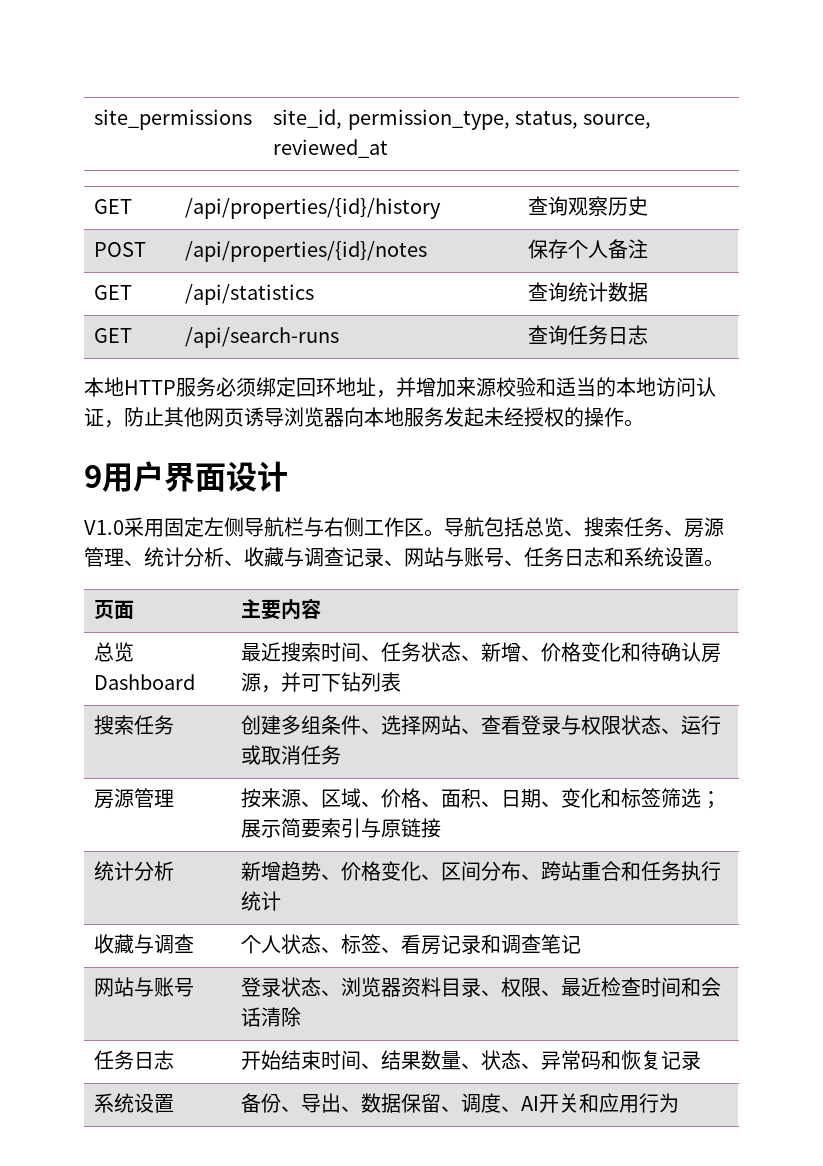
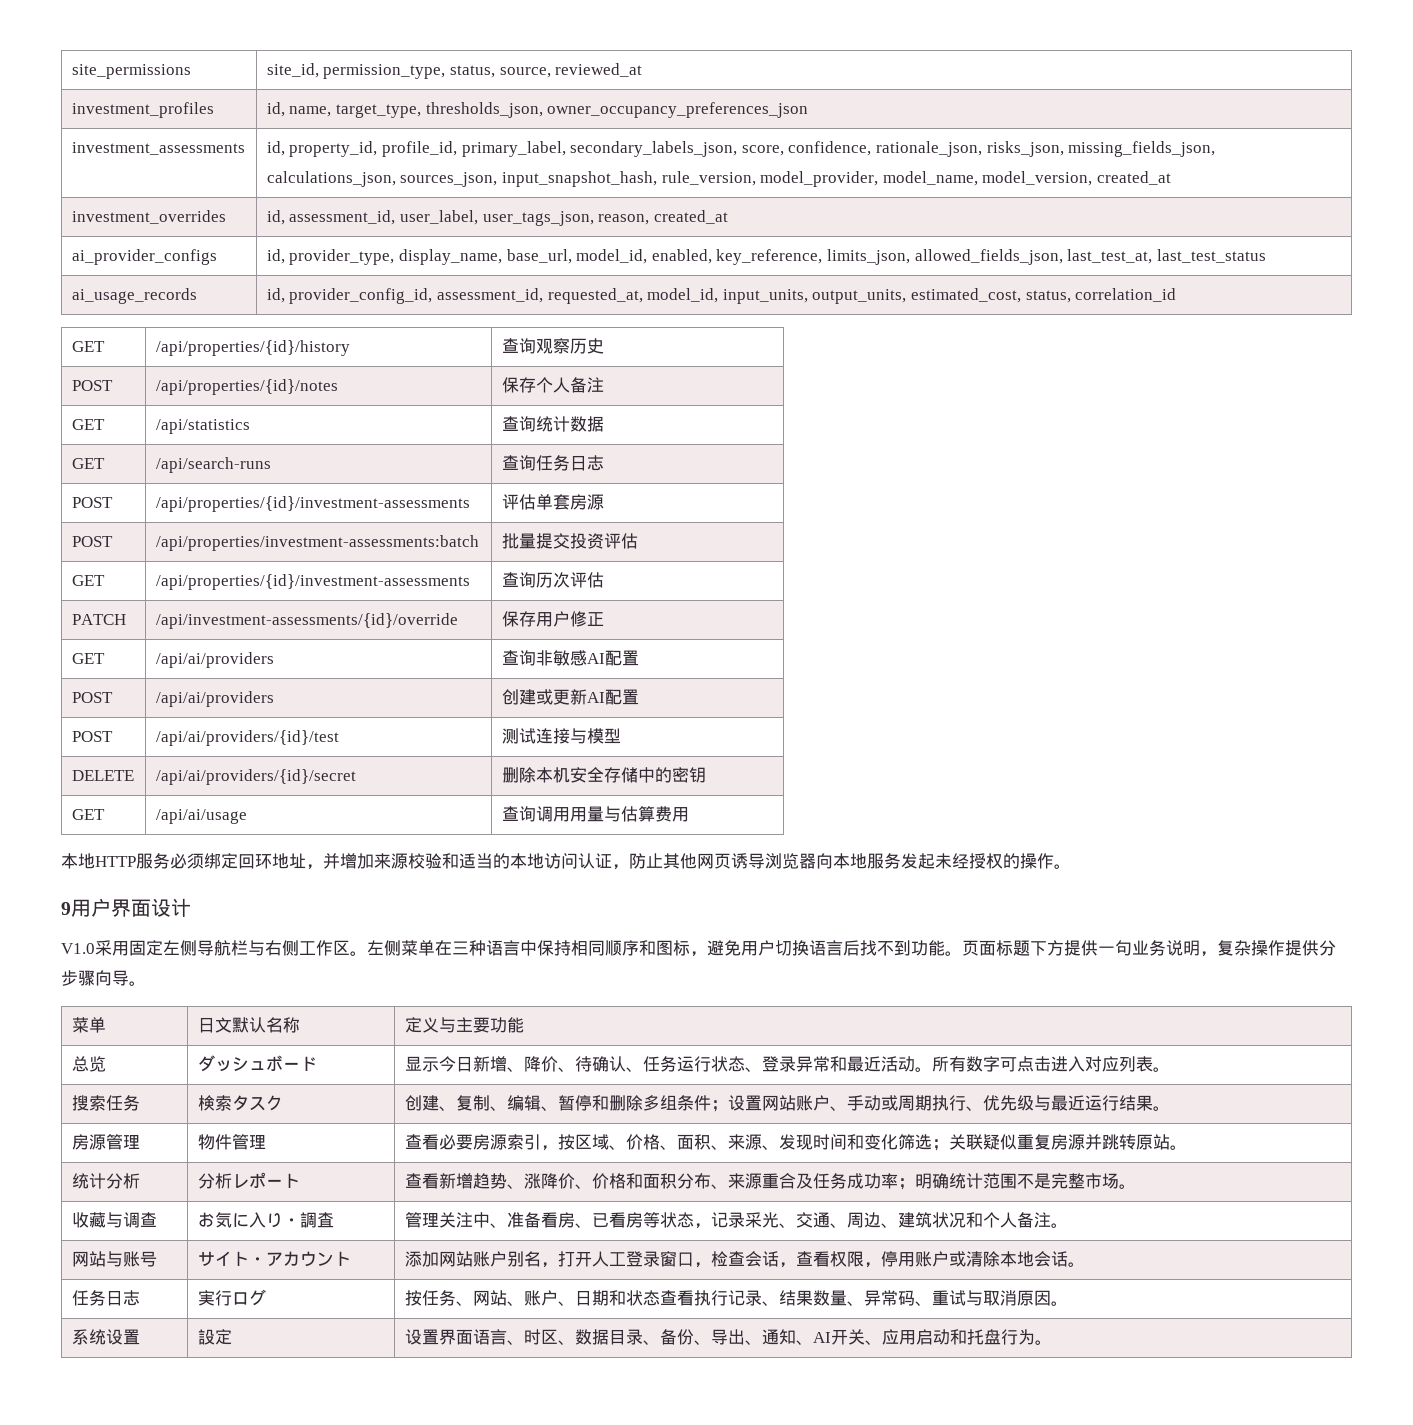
+ investment_profiles | id, name, target_type, thresholds_json, owner_occupancy_preferences_json
+ investment_assessments | id, property_id, profile_id, primary_label, secondary_labels_json, score, confidence, rationale_json, risks_json, missing_fields_json, calculations_json, sources_json, input_snapshot_hash, rule_version, model_provider, model_name, model_version, created_at
+ investment_overrides | id, assessment_id, user_label, user_tags_json, reason, created_at
+ ai_provider_configs | id, provider_type, display_name, base_url, model_id, enabled, key_reference, limits_json, allowed_fields_json, last_test_at, last_test_status
+ ai_usage_records | id, provider_config_id, assessment_id, requested_at, model_id, input_units, output_units, estimated_cost, status, correlation_id
+ POST | /api/properties/{id}/investment-assessments | 评估单套房源
+ POST | /api/properties/investment-assessments:batch | 批量提交投资评估
+ GET | /api/properties/{id}/investment-assessments | 查询历次评估
+ PATCH | /api/investment-assessments/{id}/override | 保存用户修正
+ GET | /api/ai/providers | 查询非敏感AI配置
+ POST | /api/ai/providers | 创建或更新AI配置
+ POST | /api/ai/providers/{id}/test | 测试连接与模型
+ DELETE | /api/ai/providers/{id}/secret | 删除本机安全存储中的密钥
+ GET | /api/ai/usage | 查询调用用量与估算费用
- 导航包括总览、搜索任务、房源管理、统计分析、收藏与调查记录、网站与账号、任务日志和系统设置。
- 页面 | 主要内容
- 总览Dashboard | 最近搜索时间、任务状态、新增、价格变化和待确认房源，并可下钻列表
- 搜索任务 | 创建多组条件、选择网站、查看登录与权限状态、运行或取消任务
- 房源管理 | 按来源、区域、价格、面积、日期、变化和标签筛选；展示简要索引与原链接
- 统计分析 | 新增趋势、价格变化、区间分布、跨站重合和任务执行统计
- 收藏与调查 | 个人状态、标签、看房记录和调查笔记
- 网站与账号 | 登录状态、浏览器资料目录、权限、最近检查时间和会话清除
- 任务日志 | 开始结束时间、结果数量、状态、异常码和恢复记录
- 系统设置 | 备份、导出、数据保留、调度、AI开关和应用行为
+ 左侧菜单在三种语言中保持相同顺序和图标，避免用户切换语言后找不到功能。页面标题下方提供一句业务说明，复杂操作提供分步骤向导。
+ 菜单 | 日文默认名称 | 定义与主要功能
+ 总览 | ダッシュボード | 显示今日新增、降价、待确认、任务运行状态、登录异常和最近活动。所有数字可点击进入对应列表。
+ 搜索任务 | 検索タスク | 创建、复制、编辑、暂停和删除多组条件；设置网站账户、手动或周期执行、优先级与最近运行结果。
+ 房源管理 | 物件管理 | 查看必要房源索引，按区域、价格、面积、来源、发现时间和变化筛选；关联疑似重复房源并跳转原站。
+ 统计分析 | 分析レポート | 查看新增趋势、涨降价、价格和面积分布、来源重合及任务成功率；明确统计范围不是完整市场。
+ 收藏与调查 | お気に入り・調査 | 管理关注中、准备看房、已看房等状态，记录采光、交通、周边、建筑状况和个人备注。
+ 网站与账号 | サイト・アカウント | 添加网站账户别名，打开人工登录窗口，检查会话，查看权限，停用账户或清除本地会话。
+ 任务日志 | 実行ログ | 按任务、网站、账户、日期和状态查看执行记录、结果数量、异常码、重试与取消原因。
+ 系统设置 | 設定 | 设置界面语言、时区、数据目录、备份、导出、通知、AI开关、应用启动和托盘行为。

